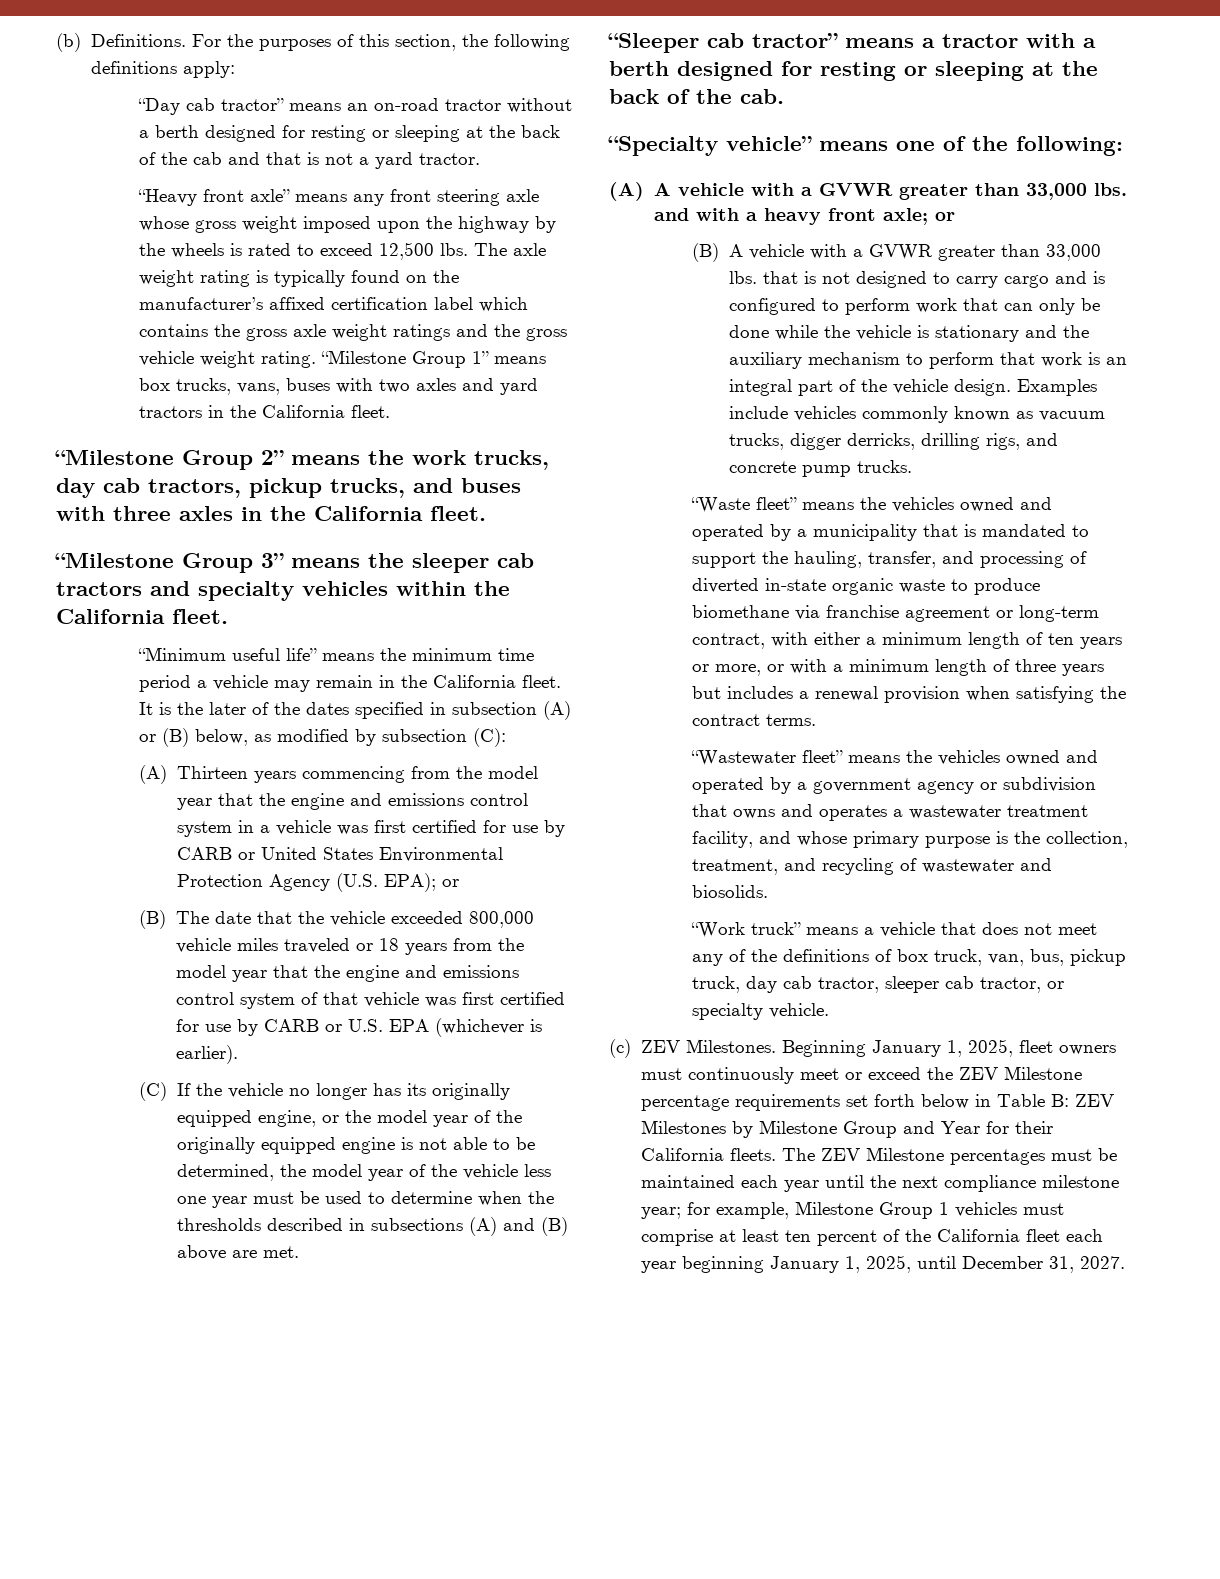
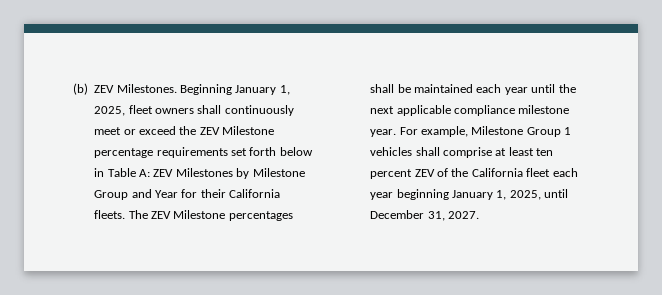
- (b) Definitions. For the purposes of this section, the following definitions apply:
- “Day cab tractor” means an on-road tractor without a berth designed for resting or sleeping at the back of the cab and that is not a yard tractor.
- “Heavy front axle” means any front steering axle whose gross weight imposed upon the highway by the wheels is rated to exceed 12,500 lbs. The axle weight rating is typically found on the manufacturer’s affixed certification label which contains the gross axle weight ratings and the gross vehicle weight rating. “Milestone Group 1” means box trucks, vans, buses with two axles and yard tractors in the California fleet.
- “Milestone Group 2” means the work trucks, day cab tractors, pickup trucks, and buses with three axles in the California fleet.
- “Milestone Group 3” means the sleeper cab tractors and specialty vehicles within the California fleet.
- “Minimum useful life” means the minimum time period a vehicle may remain in the California fleet. It is the later of the dates specified in subsection (A) or (B) below, as modified by subsection (C):
- (A) Thirteen years commencing from the model year that the engine and emissions control system in a vehicle was first certified for use by CARB or United States Environmental Protection Agency (U.S. EPA); or
- (B) The date that the vehicle exceeded 800,000 vehicle miles traveled or 18 years from the model year that the engine and emissions control system of that vehicle was first certified for use by CARB or U.S. EPA (whichever is earlier).
- (C) If the vehicle no longer has its originally equipped engine, or the model year of the originally equipped engine is not able to be determined, the model year of the vehicle less one year must be used to determine when the thresholds described in subsections (A) and (B) above are met.
- “Sleeper cab tractor” means a tractor with a berth designed for resting or sleeping at the back of the cab.
- “Specialty vehicle” means one of the following:
- (A) A vehicle with a GVWR greater than 33,000 lbs. and with a heavy front axle; or
- (B) A vehicle with a GVWR greater than 33,000 lbs. that is not designed to carry cargo and is configured to perform work that can only be done while the vehicle is stationary and the auxiliary mechanism to perform that work is an integral part of the vehicle design. Examples include vehicles commonly known as vacuum trucks, digger derricks, drilling rigs, and concrete pump trucks.
- “Waste fleet” means the vehicles owned and operated by a municipality that is mandated to support the hauling, transfer, and processing of diverted in-state organic waste to produce biomethane via franchise agreement or long-term contract, with either a minimum length of ten years or more, or with a minimum length of three years but includes a renewal provision when satisfying the contract terms.
- “Wastewater fleet” means the vehicles owned and operated by a government agency or subdivision that owns and operates a wastewater treatment facility, and whose primary purpose is the collection, treatment, and recycling of wastewater and biosolids.
- “Work truck” means a vehicle that does not meet any of the definitions of box truck, van, bus, pickup truck, day cab tractor, sleeper cab tractor, or specialty vehicle.
- (c) ZEV Milestones.
+ (b) ZEV Milestones.
- Beginning January 1, 2025, fleet owners must continuously meet or exceed the ZEV Milestone percentage requirements set forth below in Table B: ZEV Milestones by Milestone Group and Year for their California fleets.
+ Beginning January 1, 2025, fleet owners shall continuously meet or exceed the ZEV Milestone percentage requirements set forth below in Table A: ZEV Milestones by Milestone Group and Year for their California fleets.
- The ZEV Milestone percentages must be maintained each year until the next compliance milestone year; for example, Milestone Group 1 vehicles must comprise at least ten percent of the California fleet each year beginning January 1, 2025, until December 31, 2027.
+ The ZEV Milestone percentages shall be maintained each year until the next applicable compliance milestone year. For example, Milestone Group 1 vehicles shall comprise at least ten percent ZEV of the California fleet each year beginning January 1, 2025, until December 31, 2027.

